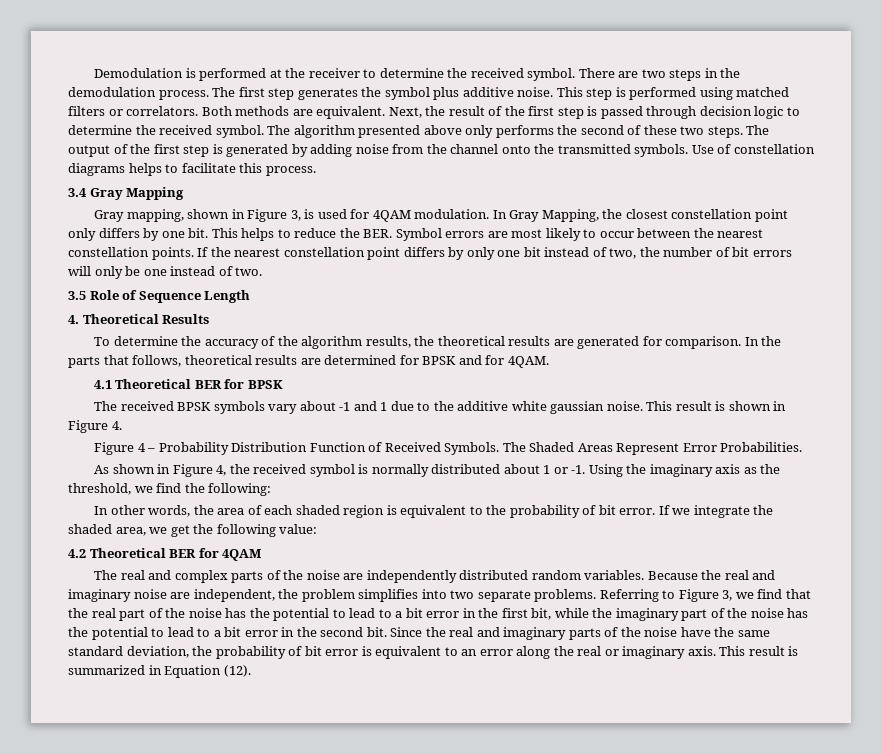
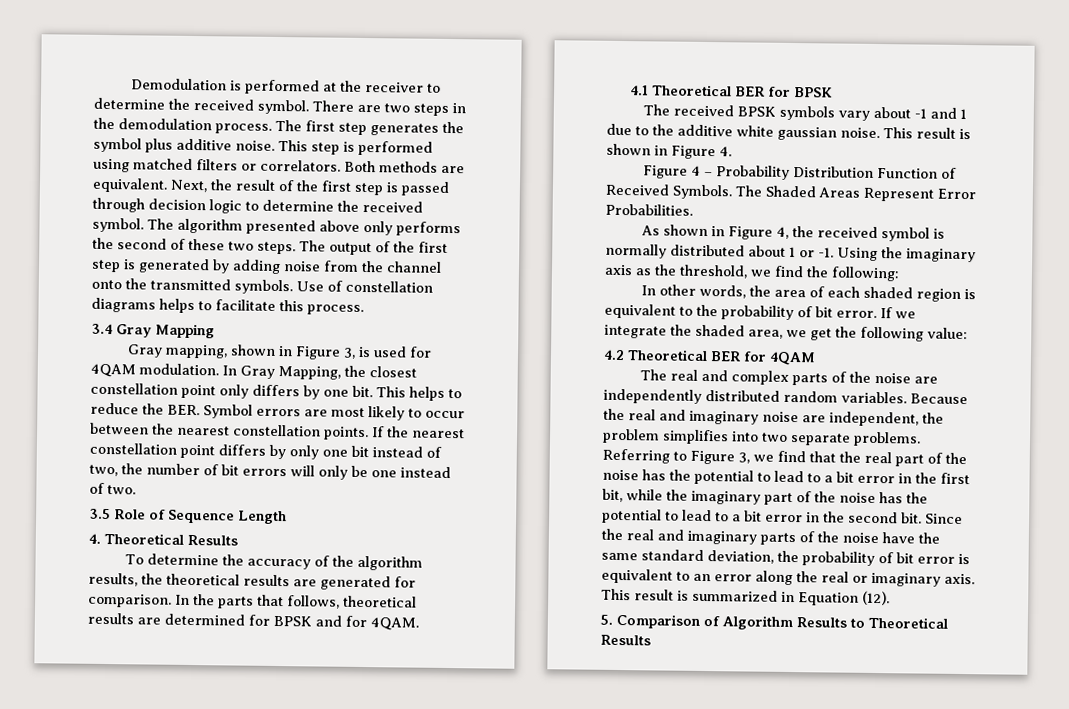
+ 5. Comparison of Algorithm Results to Theoretical Results

